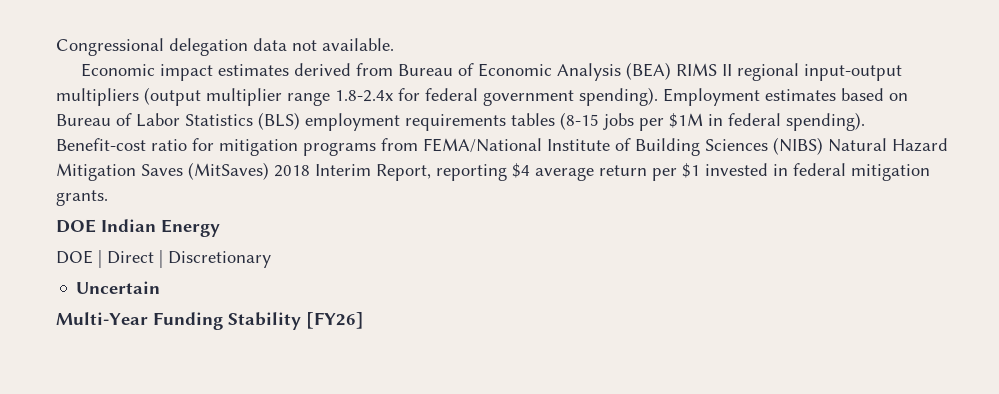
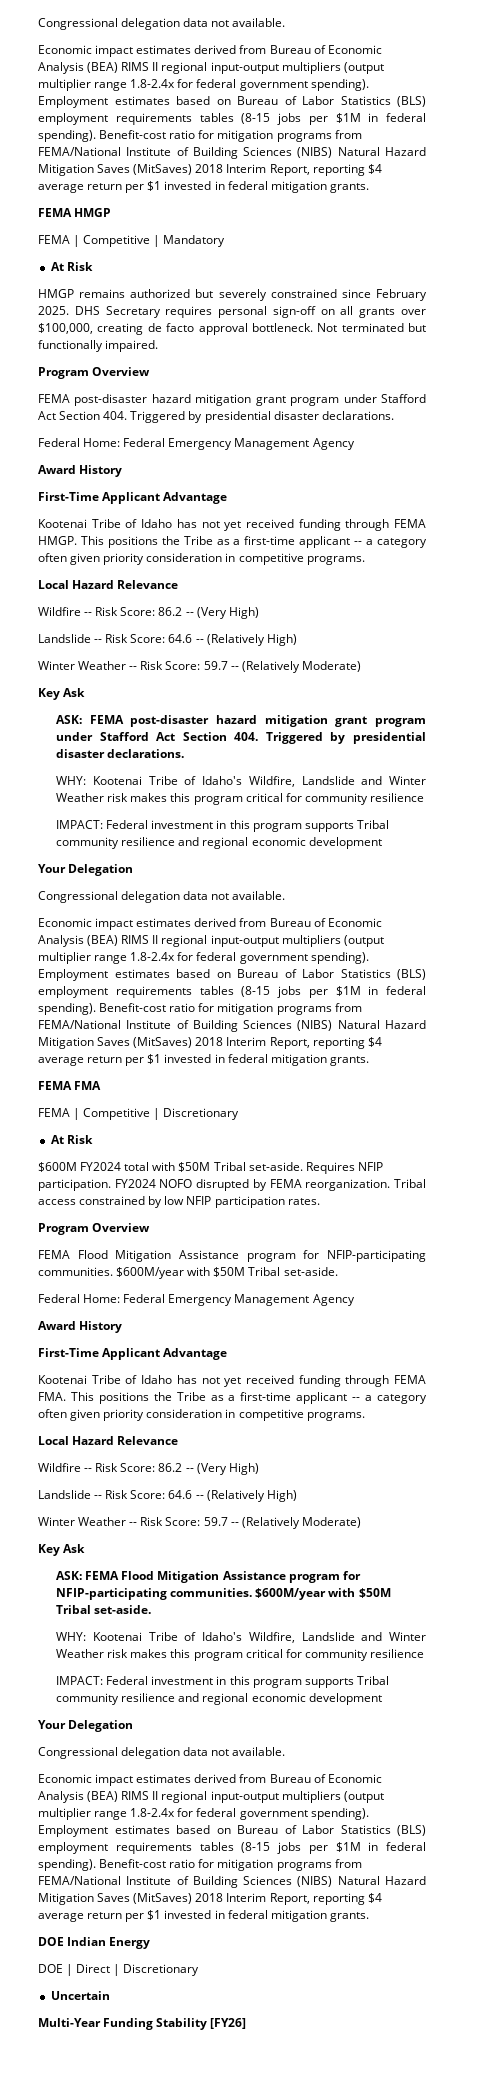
+ FEMA HMGP
+ FEMA | Competitive | Mandatory
+ At Risk
+ HMGP remains authorized but severely constrained since February 2025. DHS Secretary requires personal sign-off on all grants over $100,000, creating de facto approval bottleneck. Not terminated but functionally impaired.
+ Program Overview
+ FEMA post-disaster hazard mitigation grant program under Stafford Act Section 404. Triggered by presidential disaster declarations.
+ Federal Home: Federal Emergency Management Agency
+ Award History
+ First-Time Applicant Advantage
+ Kootenai Tribe of Idaho has not yet received funding through FEMA HMGP. This positions the Tribe as a first-time applicant -- a category often given priority consideration in competitive programs.
+ Local Hazard Relevance
+ Wildfire -- Risk Score: 86.2 -- (Very High)
+ Landslide -- Risk Score: 64.6 -- (Relatively High)
+ Winter Weather -- Risk Score: 59.7 -- (Relatively Moderate)
+ Key Ask
+ ASK: FEMA post-disaster hazard mitigation grant program under Stafford Act Section 404. Triggered by presidential disaster declarations.
+ WHY: Kootenai Tribe of Idaho's Wildfire, Landslide and Winter Weather risk makes this program critical for community resilience
+ IMPACT: Federal investment in this program supports Tribal community resilience and regional economic development
+ Your Delegation
+ Congressional delegation data not available.
+ Economic impact estimates derived from Bureau of Economic Analysis (BEA) RIMS II regional input-output multipliers (output multiplier range 1.8-2.4x for federal government spending). Employment estimates based on Bureau of Labor Statistics (BLS) employment requirements tables (8-15 jobs per $1M in federal spending). Benefit-cost ratio for mitigation programs from FEMA/National Institute of Building Sciences (NIBS) Natural Hazard Mitigation Saves (MitSaves) 2018 Interim Report, reporting $4 average return per $1 invested in federal mitigation grants.
+ FEMA FMA
+ FEMA | Competitive | Discretionary
+ At Risk
+ $600M FY2024 total with $50M Tribal set-aside. Requires NFIP participation. FY2024 NOFO disrupted by FEMA reorganization. Tribal access constrained by low NFIP participation rates.
+ Program Overview
+ FEMA Flood Mitigation Assistance program for NFIP-participating communities. $600M/year with $50M Tribal set-aside.
+ Federal Home: Federal Emergency Management Agency
+ Award History
+ First-Time Applicant Advantage
+ Kootenai Tribe of Idaho has not yet received funding through FEMA FMA. This positions the Tribe as a first-time applicant -- a category often given priority consideration in competitive programs.
+ Local Hazard Relevance
+ Wildfire -- Risk Score: 86.2 -- (Very High)
+ Landslide -- Risk Score: 64.6 -- (Relatively High)
+ Winter Weather -- Risk Score: 59.7 -- (Relatively Moderate)
+ Key Ask
+ ASK: FEMA Flood Mitigation Assistance program for NFIP-participating communities. $600M/year with $50M Tribal set-aside.
+ WHY: Kootenai Tribe of Idaho's Wildfire, Landslide and Winter Weather risk makes this program critical for community resilience
+ IMPACT: Federal investment in this program supports Tribal community resilience and regional economic development
+ Your Delegation
+ Congressional delegation data not available.
+ Economic impact estimates derived from Bureau of Economic Analysis (BEA) RIMS II regional input-output multipliers (output multiplier range 1.8-2.4x for federal government spending). Employment estimates based on Bureau of Labor Statistics (BLS) employment requirements tables (8-15 jobs per $1M in federal spending). Benefit-cost ratio for mitigation programs from FEMA/National Institute of Building Sciences (NIBS) Natural Hazard Mitigation Saves (MitSaves) 2018 Interim Report, reporting $4 average return per $1 invested in federal mitigation grants.

